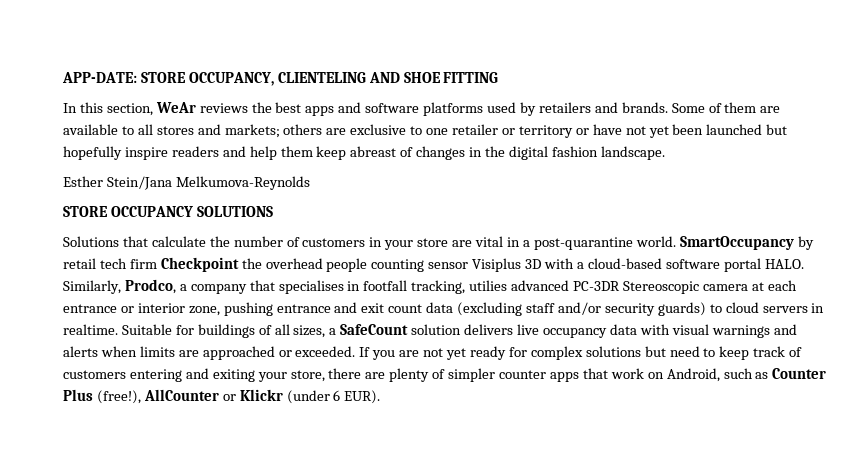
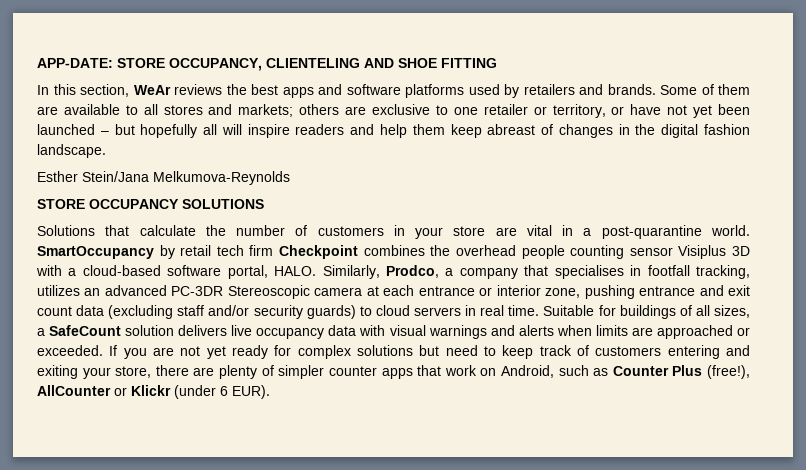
- Some of them are available to all stores and markets; others are exclusive to one retailer or territory or have not yet been launched but hopefully inspire readers and help them keep abreast of changes in the digital fashion landscape.
+ Some of them are available to all stores and markets; others are exclusive to one retailer or territory, or have not yet been launched – but hopefully all will inspire readers and help them keep abreast of changes in the digital fashion landscape.
- SmartOccupancy by retail tech firm Checkpoint the overhead people counting sensor Visiplus 3D with a cloud-based software portal HALO.
+ SmartOccupancy by retail tech firm Checkpoint combines the overhead people counting sensor Visiplus 3D with a cloud-based software portal, HALO.
- Similarly, Prodco, a company that specialises in footfall tracking, utilies advanced PC-3DR Stereoscopic camera at each entrance or interior zone, pushing entrance and exit count data (excluding staff and/or security guards) to cloud servers in realtime.
+ Similarly, Prodco, a company that specialises in footfall tracking, utilizes an advanced PC-3DR Stereoscopic camera at each entrance or interior zone, pushing entrance and exit count data (excluding staff and/or security guards) to cloud servers in real time.

